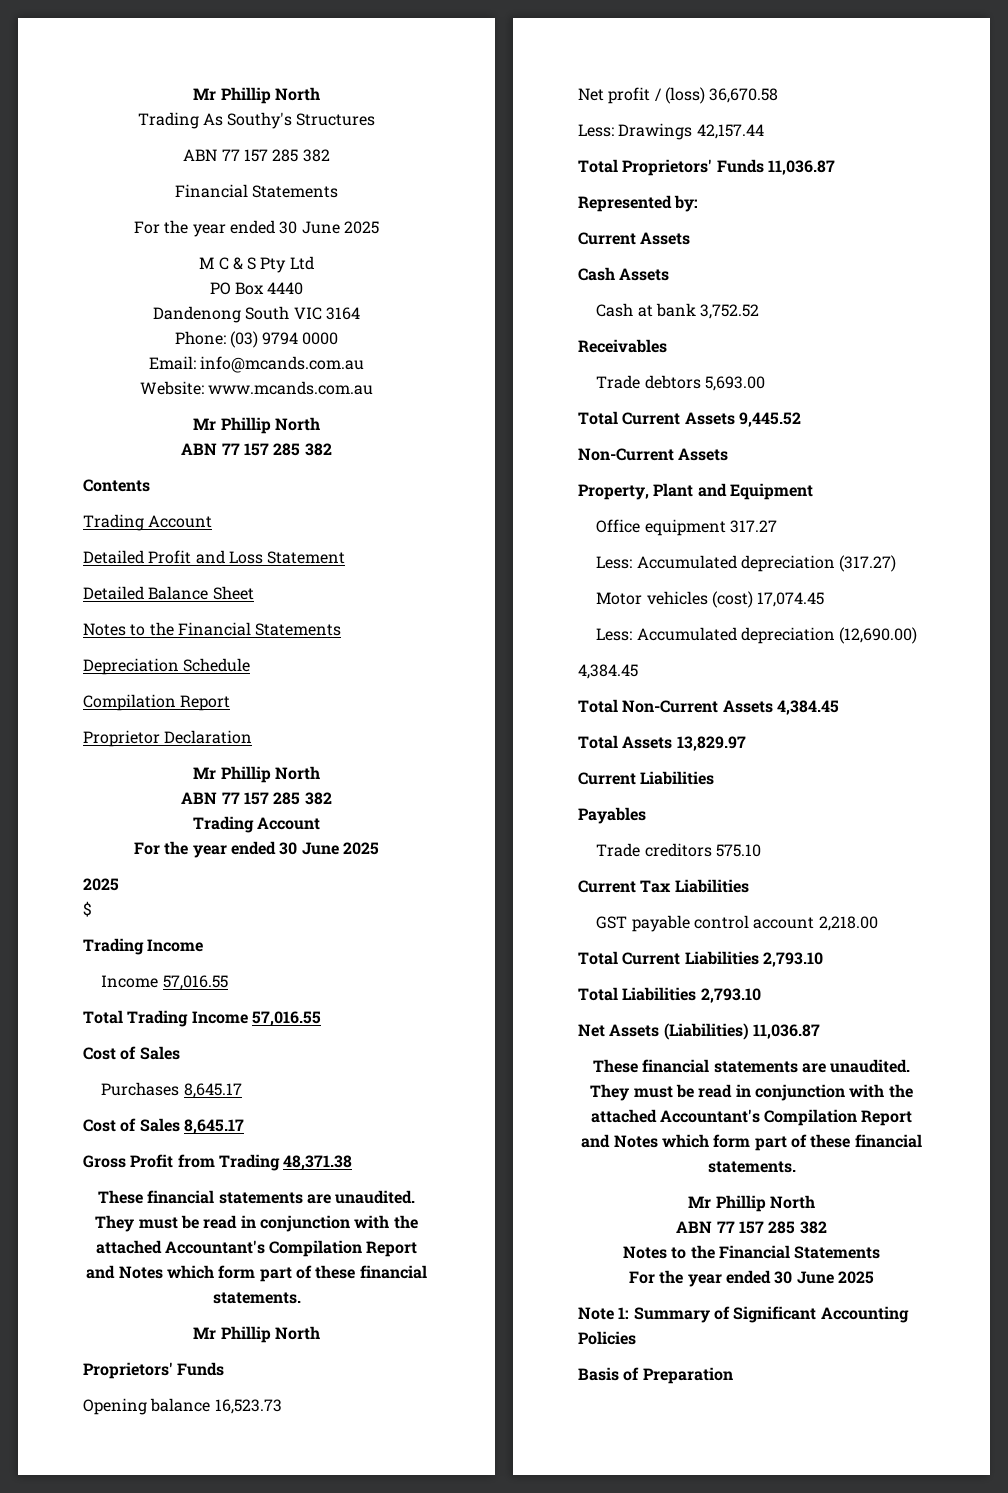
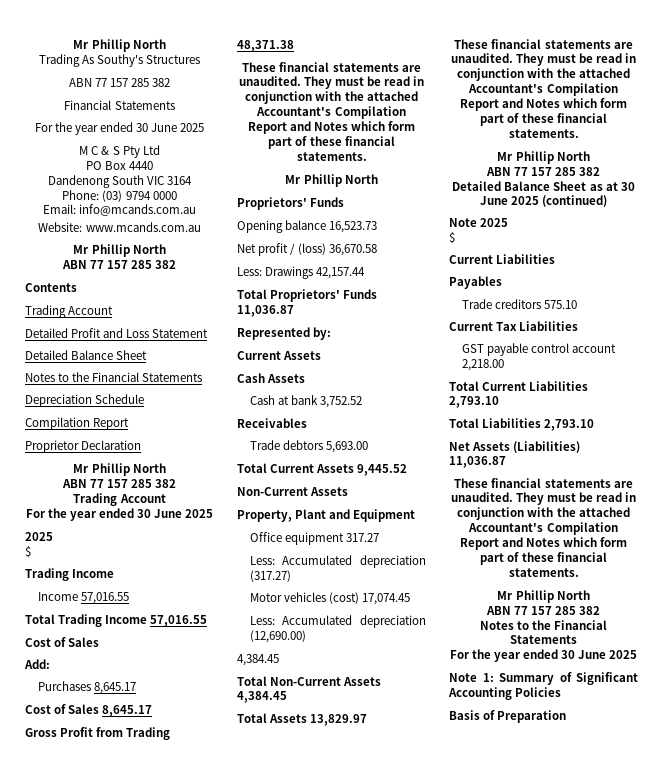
+ Add:
  Total Assets 13,829.97
+ These financial statements are unaudited. They must be read in conjunction with the attached Accountant's Compilation Report and Notes which form part of these financial statements.
+ Mr Phillip North
+ ABN 77 157 285 382
+ Detailed Balance Sheet as at 30 June 2025 (continued)
+ Note 2025
+ $

